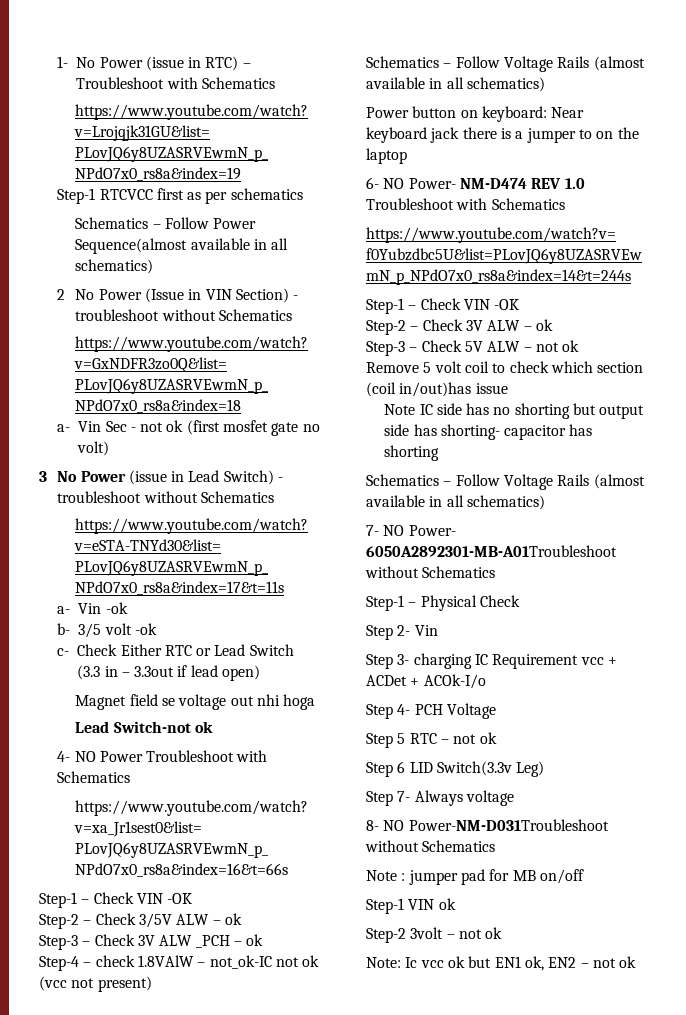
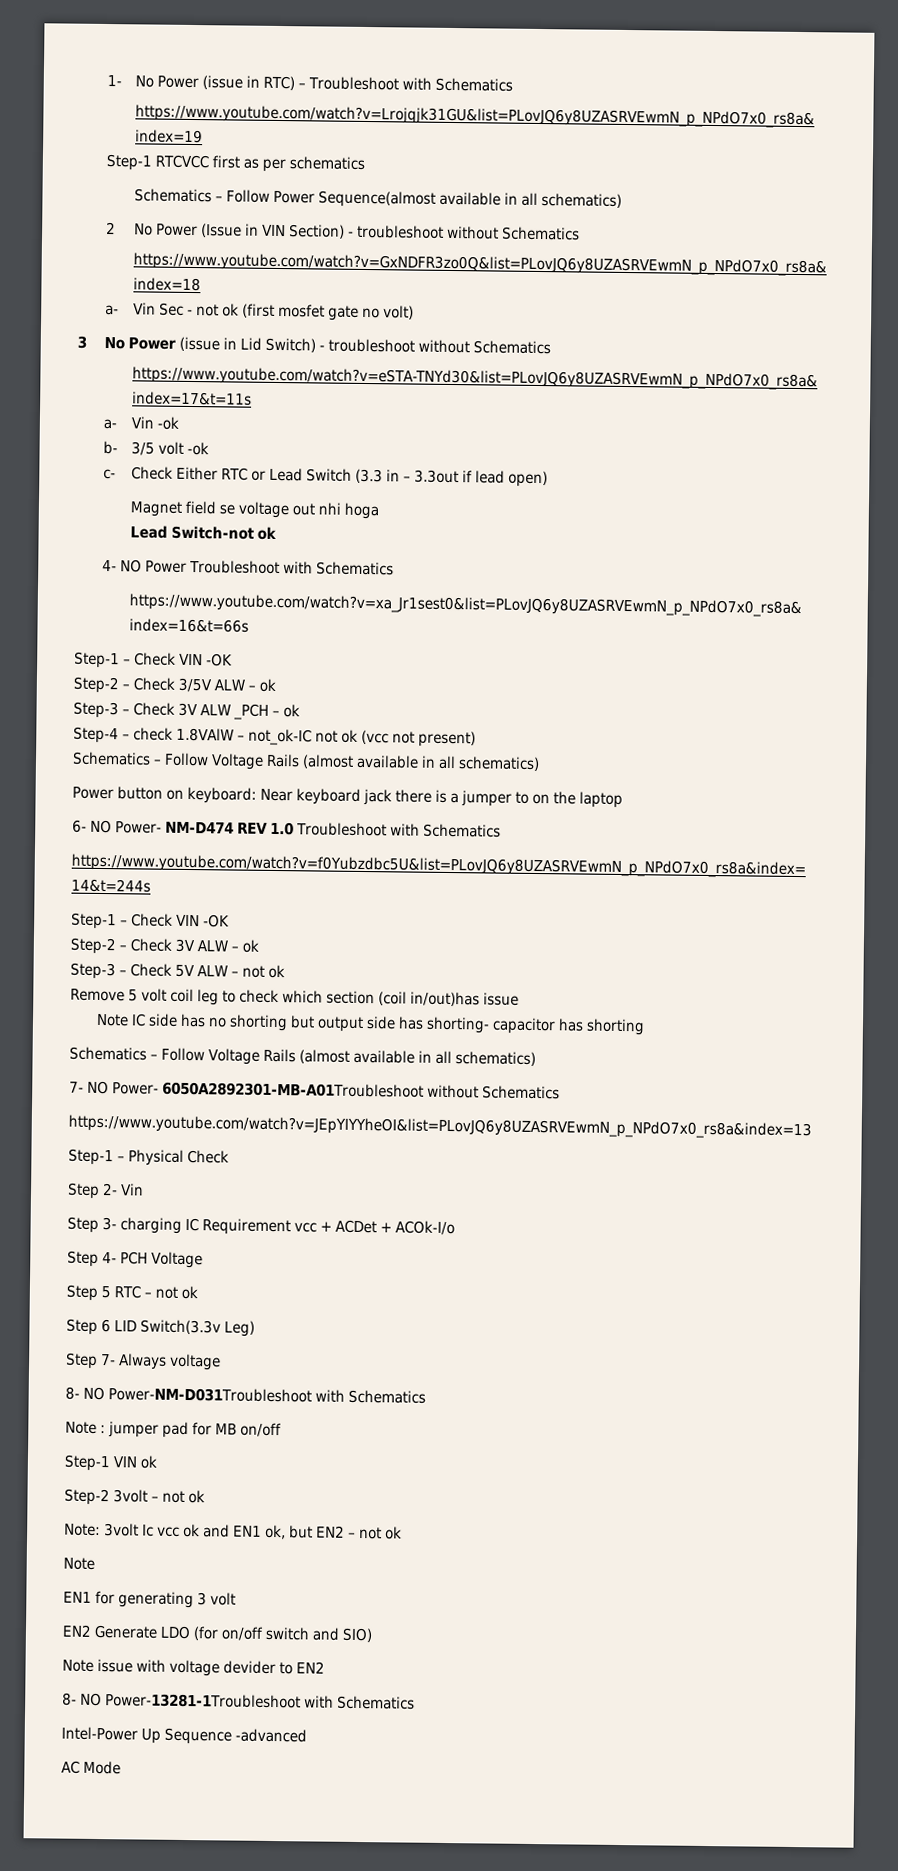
- 3 No Power (issue in Lead Switch) - troubleshoot without Schematics
+ 3 No Power (issue in Lid Switch) - troubleshoot without Schematics
- Remove 5 volt coil to check which section (coil in/out)has issue
+ Remove 5 volt coil leg to check which section (coil in/out)has issue
+ https://www.youtube.com/watch?v=JEpYIYYheOI&list=PLovJQ6y8UZASRVEwmN_p_NPdO7x0_rs8a&index=13
- 8- NO Power-NM-D031Troubleshoot without Schematics
+ 8- NO Power-NM-D031Troubleshoot with Schematics
- Note: Ic vcc ok but EN1 ok, EN2 – not ok
+ Note: 3volt Ic vcc ok and EN1 ok, but EN2 – not ok
+ Note
+ EN1 for generating 3 volt
+ EN2 Generate LDO (for on/off switch and SIO)
+ Note issue with voltage devider to EN2
+ 8- NO Power-13281-1Troubleshoot with Schematics
+ Intel-Power Up Sequence -advanced
+ AC Mode

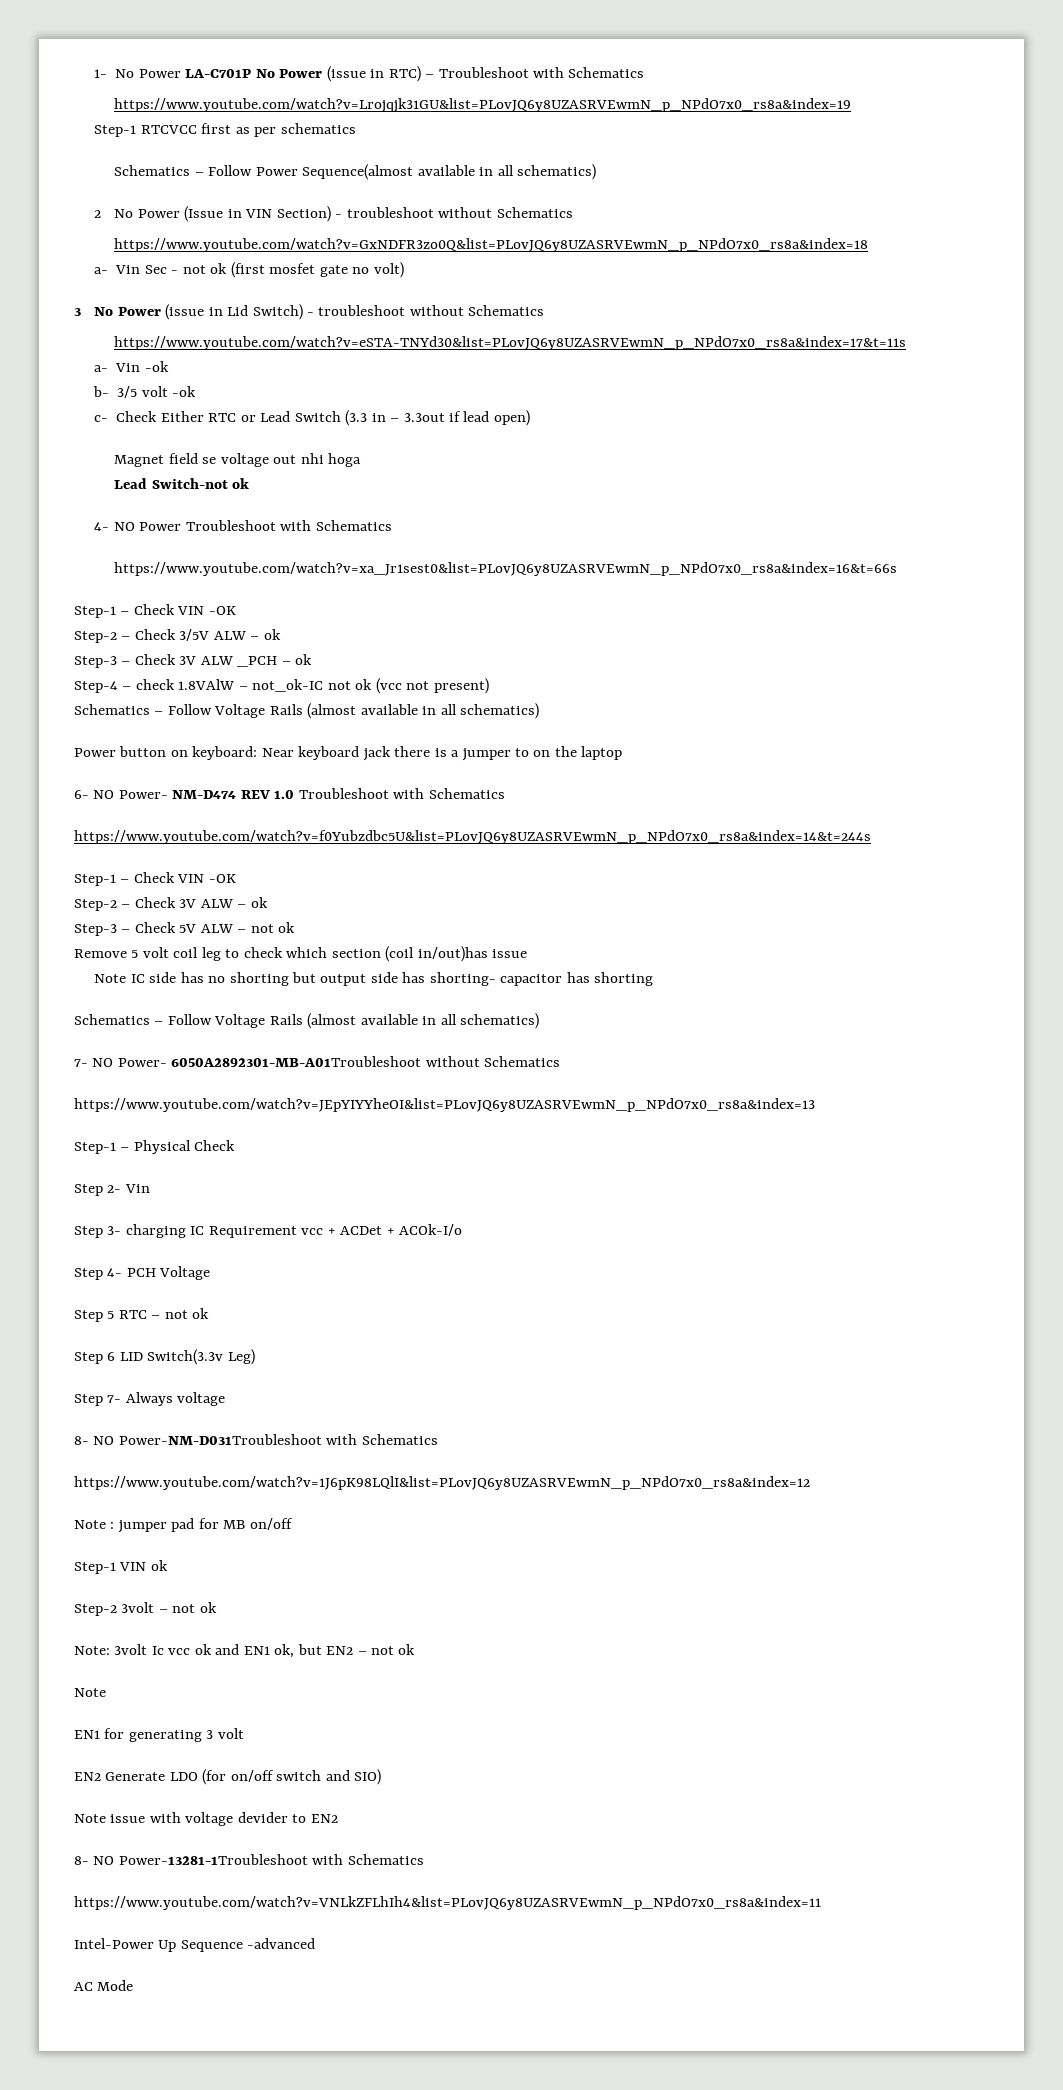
- 1- No Power (issue in RTC) – Troubleshoot with Schematics
+ 1- No Power LA-C701P No Power (issue in RTC) – Troubleshoot with Schematics
+ https://www.youtube.com/watch?v=1J6pK98LQlI&list=PLovJQ6y8UZASRVEwmN_p_NPdO7x0_rs8a&index=12
+ https://www.youtube.com/watch?v=VNLkZFLhIh4&list=PLovJQ6y8UZASRVEwmN_p_NPdO7x0_rs8a&index=11

